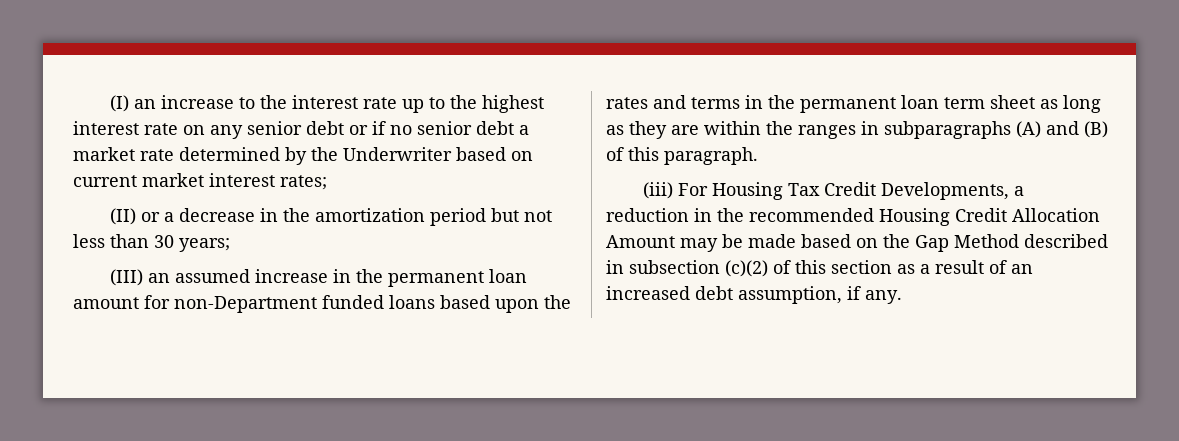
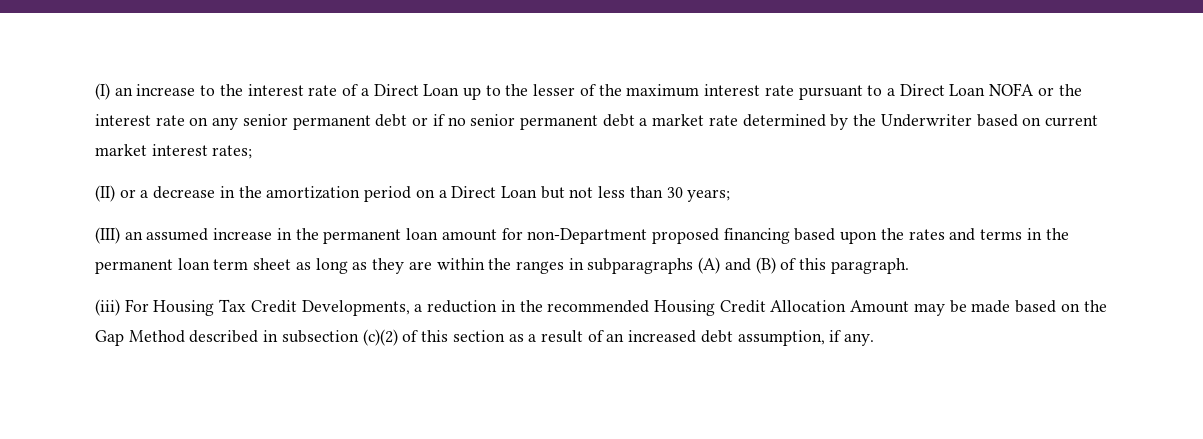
- (I) an increase to the interest rate up to the highest interest rate on any senior debt or if no senior debt a market rate determined by the Underwriter based on current market interest rates;
+ (I) an increase to the interest rate of a Direct Loan up to the lesser of the maximum interest rate pursuant to a Direct Loan NOFA or the interest rate on any senior permanent debt or if no senior permanent debt a market rate determined by the Underwriter based on current market interest rates;
- (II) or a decrease in the amortization period but not less than 30 years;
+ (II) or a decrease in the amortization period on a Direct Loan but not less than 30 years;
- (III) an assumed increase in the permanent loan amount for non-Department funded loans based upon the rates and terms in the permanent loan term sheet as long as they are within the ranges in subparagraphs (A) and (B) of this paragraph.
+ (III) an assumed increase in the permanent loan amount for non-Department proposed financing based upon the rates and terms in the permanent loan term sheet as long as they are within the ranges in subparagraphs (A) and (B) of this paragraph.

